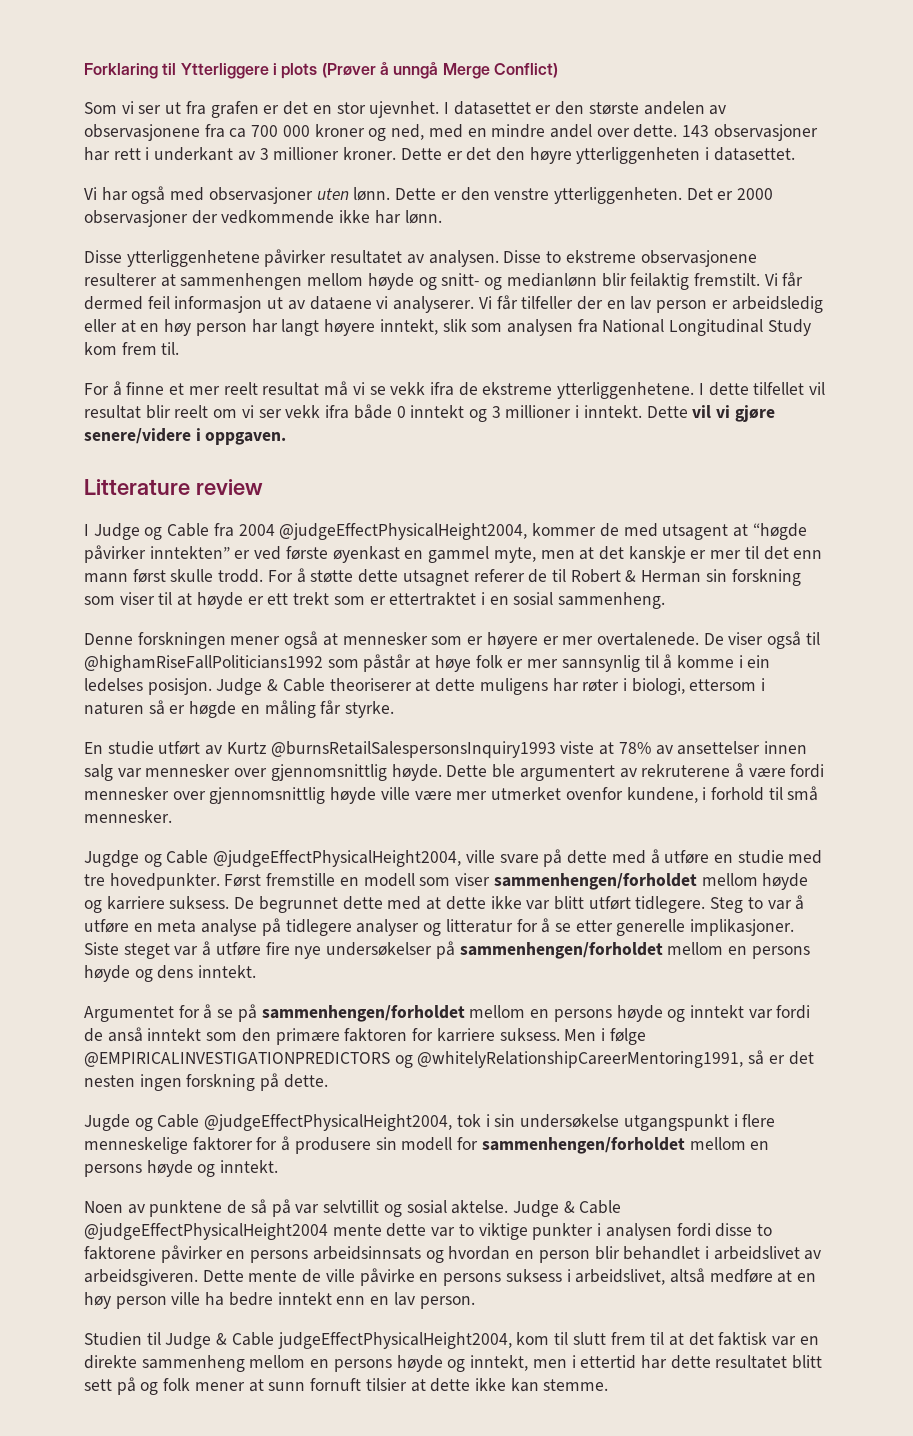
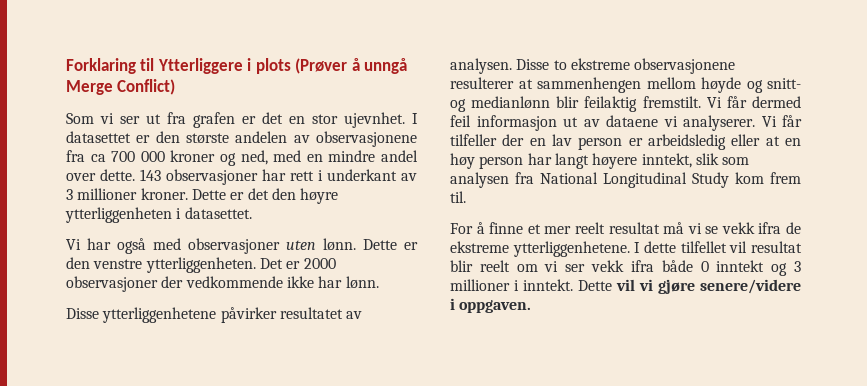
- Litterature review
- I Judge og Cable fra 2004 @judgeEffectPhysicalHeight2004, kommer de med utsagent at “høgde påvirker inntekten” er ved første øyenkast en gammel myte, men at det kanskje er mer til det enn mann først skulle trodd. For å støtte dette utsagnet referer de til Robert & Herman sin forskning som viser til at høyde er ett trekt som er ettertraktet i en sosial sammenheng.
- Denne forskningen mener også at mennesker som er høyere er mer overtalenede. De viser også til @highamRiseFallPoliticians1992 som påstår at høye folk er mer sannsynlig til å komme i ein ledelses posisjon. Judge & Cable theoriserer at dette muligens har røter i biologi, ettersom i naturen så er høgde en måling får styrke.
- En studie utført av Kurtz @burnsRetailSalespersonsInquiry1993 viste at 78% av ansettelser innen salg var mennesker over gjennomsnittlig høyde. Dette ble argumentert av rekruterene å være fordi mennesker over gjennomsnittlig høyde ville være mer utmerket ovenfor kundene, i forhold til små mennesker.
- Jugdge og Cable @judgeEffectPhysicalHeight2004, ville svare på dette med å utføre en studie med tre hovedpunkter. Først fremstille en modell som viser sammenhengen/forholdet mellom høyde og karriere suksess. De begrunnet dette med at dette ikke var blitt utført tidlegere. Steg to var å utføre en meta analyse på tidlegere analyser og litteratur for å se etter generelle implikasjoner. Siste steget var å utføre fire nye undersøkelser på sammenhengen/forholdet mellom en persons høyde og dens inntekt.
- Argumentet for å se på sammenhengen/forholdet mellom en persons høyde og inntekt var fordi de anså inntekt som den primære faktoren for karriere suksess. Men i følge @EMPIRICALINVESTIGATIONPREDICTORS og @whitelyRelationshipCareerMentoring1991, så er det nesten ingen forskning på dette.
- Jugde og Cable @judgeEffectPhysicalHeight2004, tok i sin undersøkelse utgangspunkt i flere menneskelige faktorer for å produsere sin modell for sammenhengen/forholdet mellom en persons høyde og inntekt.
- Noen av punktene de så på var selvtillit og sosial aktelse. Judge & Cable @judgeEffectPhysicalHeight2004 mente dette var to viktige punkter i analysen fordi disse to faktorene påvirker en persons arbeidsinnsats og hvordan en person blir behandlet i arbeidslivet av arbeidsgiveren. Dette mente de ville påvirke en persons suksess i arbeidslivet, altså medføre at en høy person ville ha bedre inntekt enn en lav person.
- Studien til Judge & Cable judgeEffectPhysicalHeight2004, kom til slutt frem til at det faktisk var en direkte sammenheng mellom en persons høyde og inntekt, men i ettertid har dette resultatet blitt sett på og folk mener at sunn fornuft tilsier at dette ikke kan stemme.

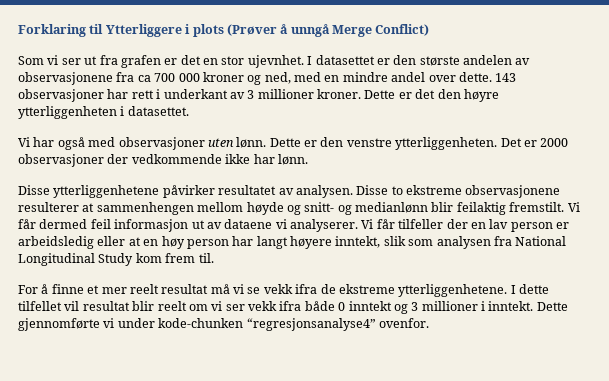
- Dette vil vi gjøre senere/videre i oppgaven.
+ Dette gjennomførte vi under kode-chunken “regresjonsanalyse4” ovenfor.

